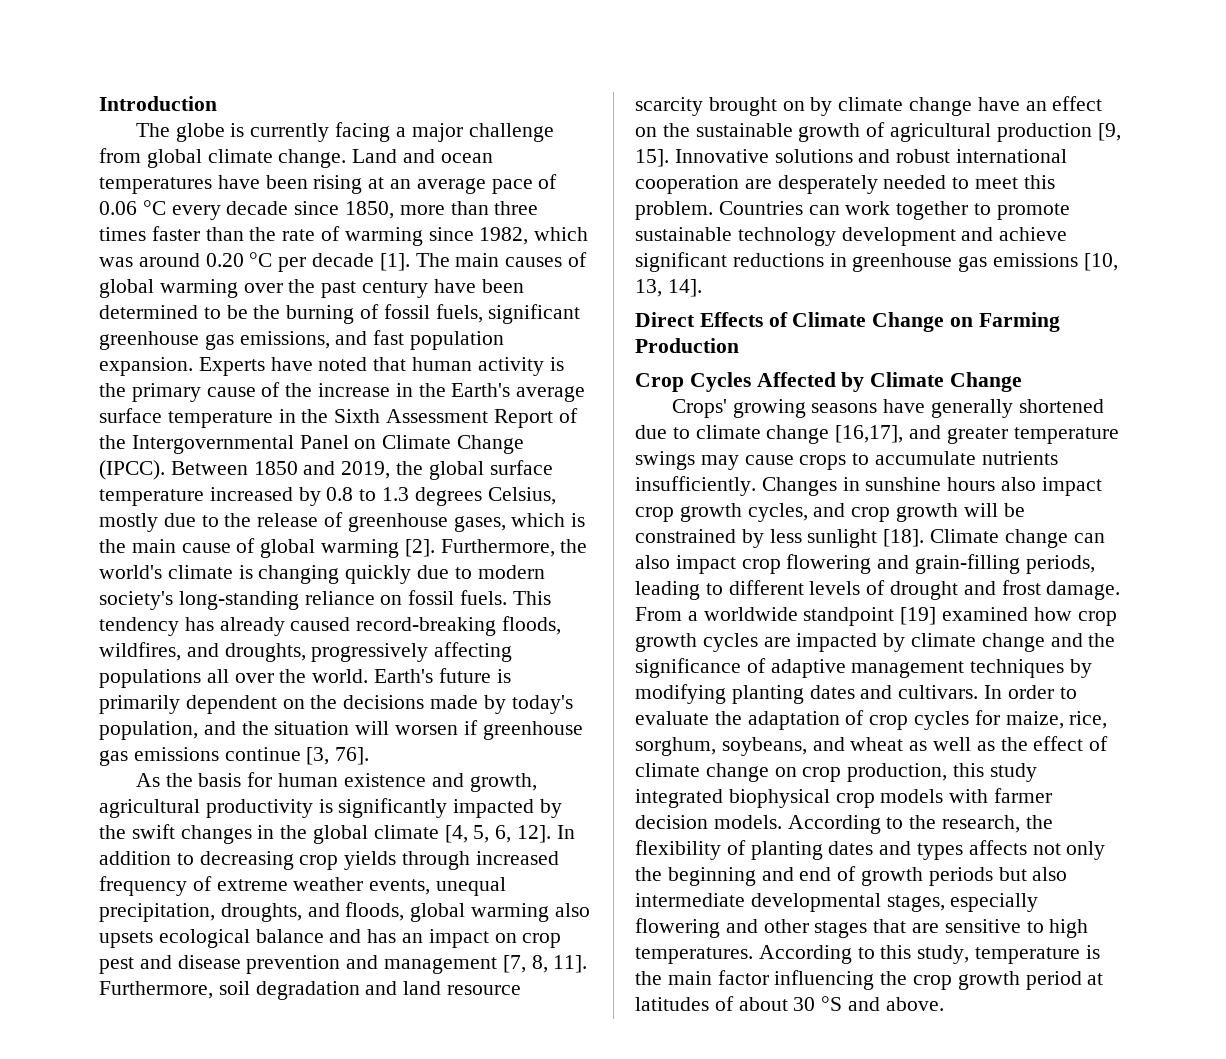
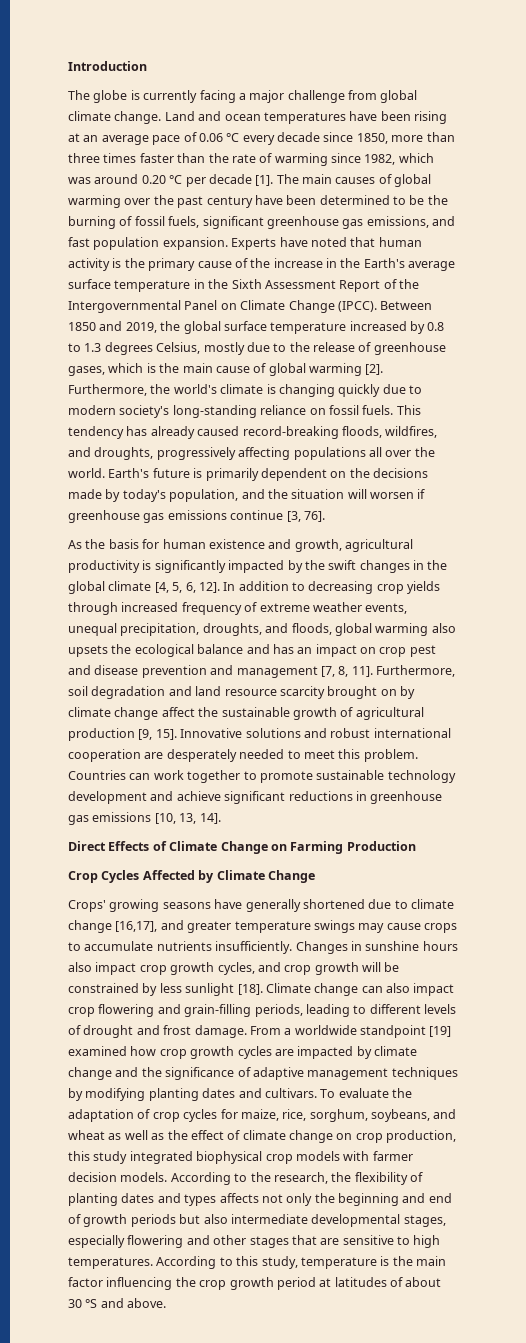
- In addition to decreasing crop yields through increased frequency of extreme weather events, unequal precipitation, droughts, and floods, global warming also upsets ecological balance and has an impact on crop pest and disease prevention and management [7, 8, 11].
+ In addition to decreasing crop yields through increased frequency of extreme weather events, unequal precipitation, droughts, and floods, global warming also upsets the ecological balance and has an impact on crop pest and disease prevention and management [7, 8, 11].
- Furthermore, soil degradation and land resource scarcity brought on by climate change have an effect on the sustainable growth of agricultural production [9, 15].
+ Furthermore, soil degradation and land resource scarcity brought on by climate change affect the sustainable growth of agricultural production [9, 15].
- In order to evaluate the adaptation of crop cycles for maize, rice, sorghum, soybeans, and wheat as well as the effect of climate change on crop production, this study integrated biophysical crop models with farmer decision models.
+ To evaluate the adaptation of crop cycles for maize, rice, sorghum, soybeans, and wheat as well as the effect of climate change on crop production, this study integrated biophysical crop models with farmer decision models.

